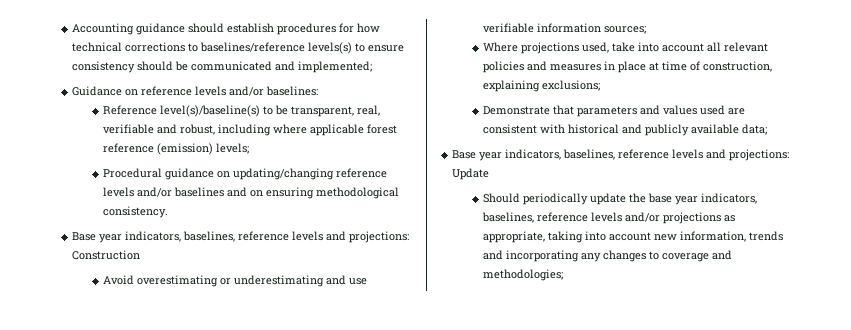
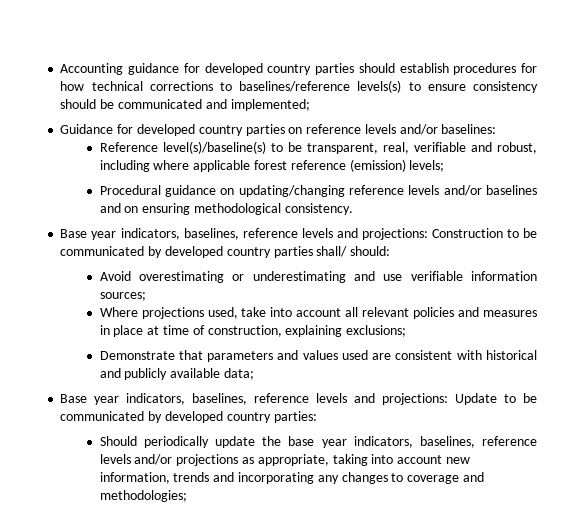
- Accounting guidance should establish procedures for how technical corrections to baselines/reference levels(s) to ensure consistency should be communicated and implemented;
+ Accounting guidance for developed country parties should establish procedures for how technical corrections to baselines/reference levels(s) to ensure consistency should be communicated and implemented;
- Guidance on reference levels and/or baselines:
+ Guidance for developed country parties on reference levels and/or baselines:
- Base year indicators, baselines, reference levels and projections: Construction
+ Base year indicators, baselines, reference levels and projections: Construction to be communicated by developed country parties shall/ should:
- Base year indicators, baselines, reference levels and projections: Update
+ Base year indicators, baselines, reference levels and projections: Update to be communicated by developed country parties:

